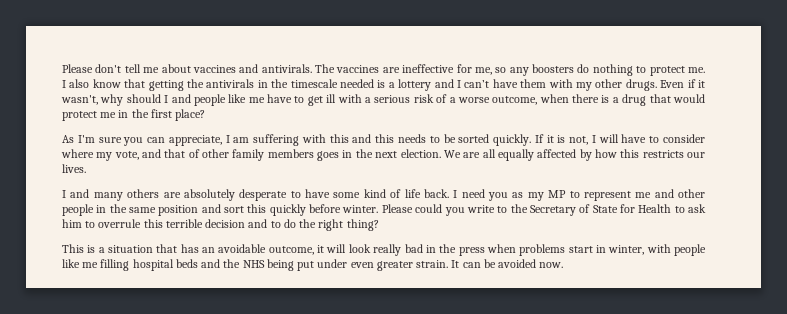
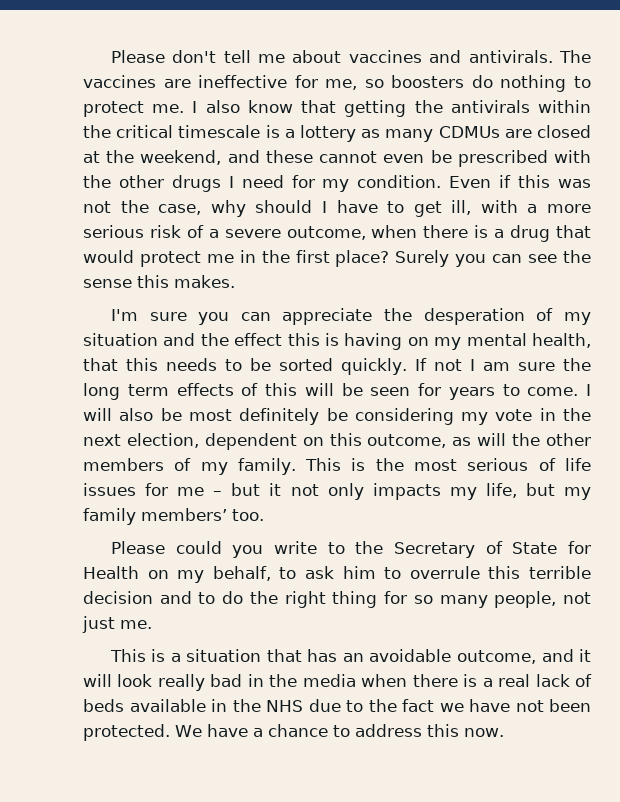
- The vaccines are ineffective for me, so any boosters do nothing to protect me.
+ The vaccines are ineffective for me, so boosters do nothing to protect me.
- I also know that getting the antivirals in the timescale needed is a lottery and I can’t have them with my other drugs. Even if it wasn't, why should I and people like me have to get ill with a serious risk of a worse outcome, when there is a drug that would protect me in the first place?
- As I'm sure you can appreciate, I am suffering with this and this needs to be sorted quickly.
+ I also know that getting the antivirals within the critical timescale is a lottery as many CDMUs are closed at the weekend, and these cannot even be prescribed with the other drugs I need for my condition. Even if this was not the case, why should I have to get ill, with a more serious risk of a severe outcome, when there is a drug that would protect me in the first place? Surely you can see the sense this makes.
+ I'm sure you can appreciate the desperation of my situation and the effect this is having on my mental health, that this needs to be sorted quickly.
- If it is not, I will have to consider where my vote, and that of other family members goes in the next election. We are all equally affected by how this restricts our lives.
- I and many others are absolutely desperate to have some kind of life back. I need you as my MP to represent me and other people in the same position and sort this quickly before winter. Please could you write to the Secretary of State for Health to ask him to overrule this terrible decision and to do the right thing?
+ If not I am sure the long term effects of this will be seen for years to come. I will also be most definitely be considering my vote in the next election, dependent on this outcome, as will the other members of my family. This is the most serious of life issues for me – but it not only impacts my life, but my family members’ too.
+ Please could you write to the Secretary of State for Health on my behalf, to ask him to overrule this terrible decision and to do the right thing for so many people, not just me.
- This is a situation that has an avoidable outcome, it will look really bad in the press when problems start in winter, with people like me filling hospital beds and the NHS being put under even greater strain. It can be avoided now.
+ This is a situation that has an avoidable outcome, and it will look really bad in the media when there is a real lack of beds available in the NHS due to the fact we have not been protected. We have a chance to address this now.

